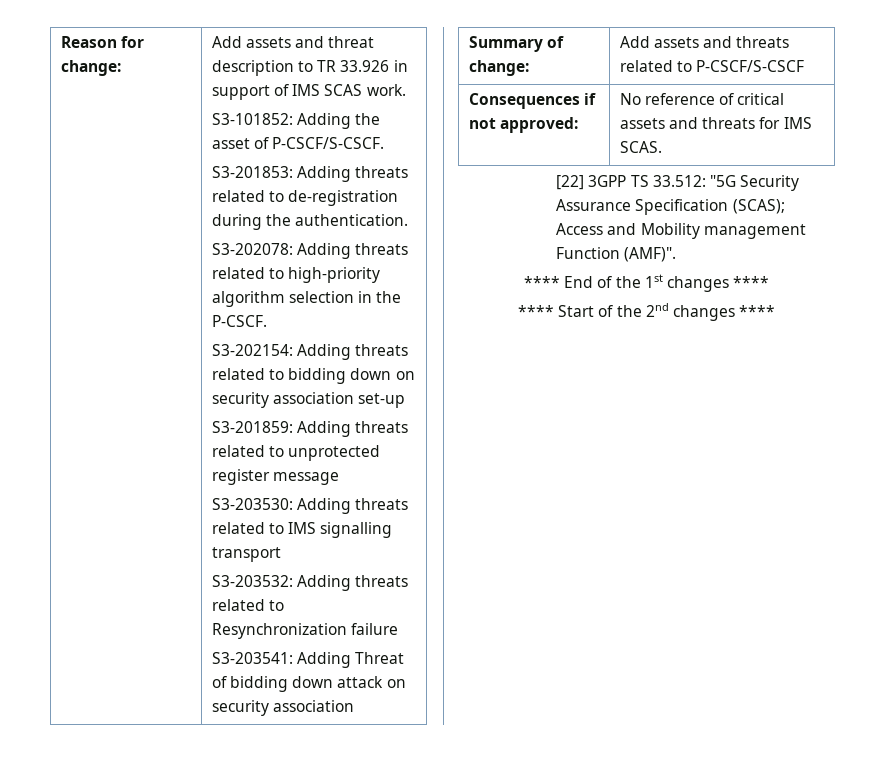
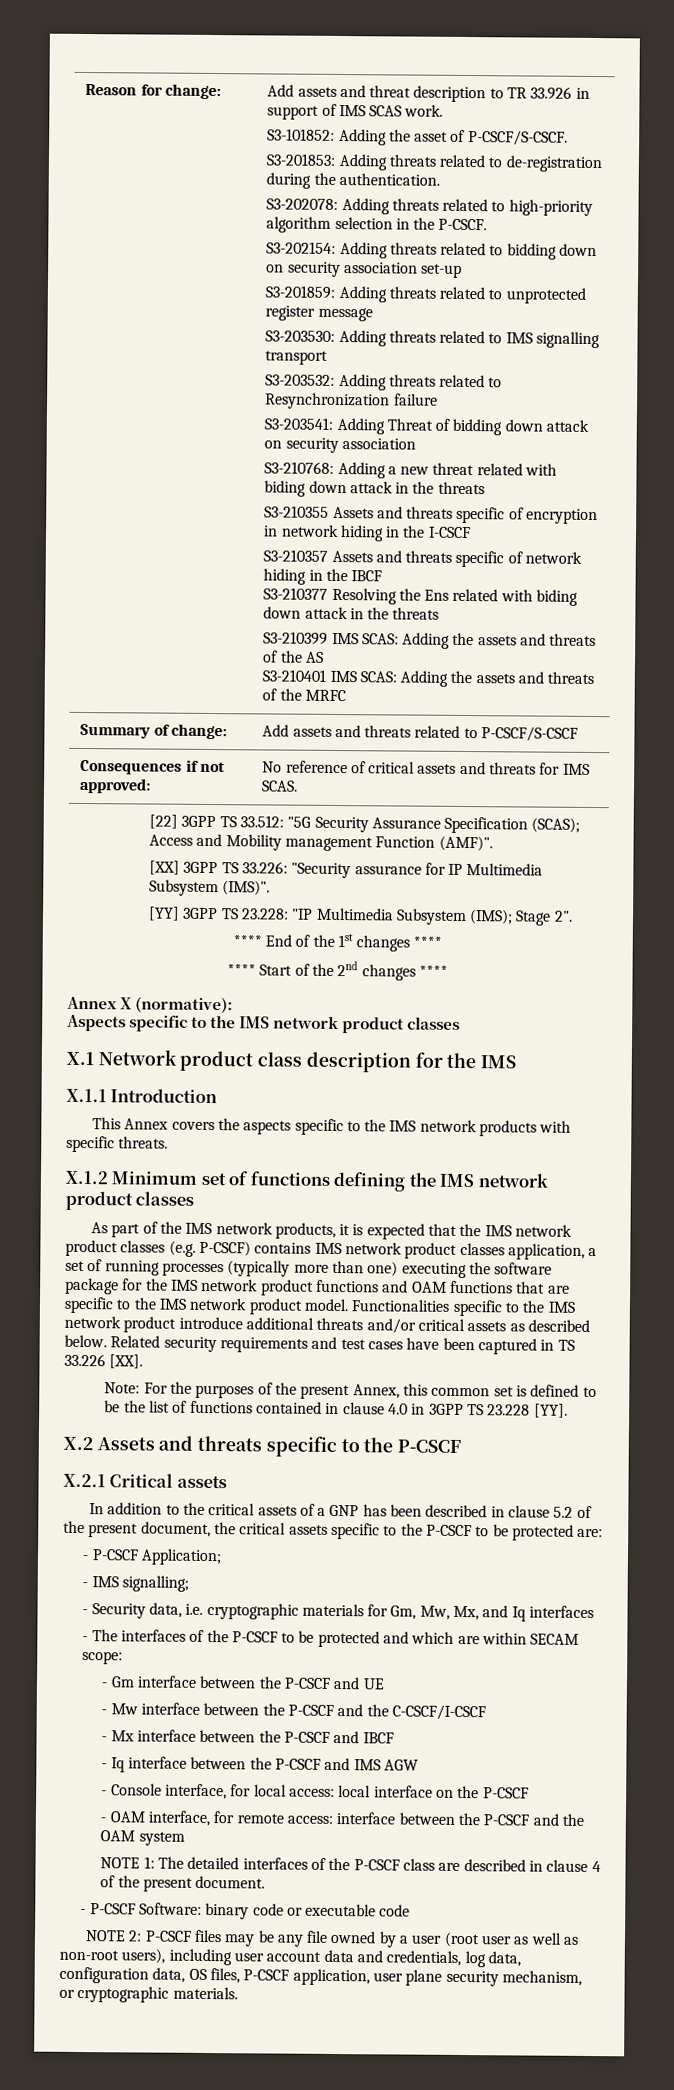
+ S3-210768: Adding a new threat related with biding down attack in the threats
+ S3-210355 Assets and threats specific of encryption in network hiding in the I-CSCF
+ S3-210357 Assets and threats specific of network hiding in the IBCF
+ S3-210377 Resolving the Ens related with biding down attack in the threats
+ S3-210399 IMS SCAS: Adding the assets and threats of the AS
+ S3-210401 IMS SCAS: Adding the assets and threats of the MRFC
+ [XX] 3GPP TS 33.226: "Security assurance for IP Multimedia Subsystem (IMS)".
+ [YY] 3GPP TS 23.228: "IP Multimedia Subsystem (IMS); Stage 2".
+ Annex X (normative):
+ Aspects specific to the IMS network product classes
+ X.1 Network product class description for the IMS
+ X.1.1 Introduction
+ This Annex covers the aspects specific to the IMS network products with specific threats.
+ X.1.2 Minimum set of functions defining the IMS network product classes
+ As part of the IMS network products, it is expected that the IMS network product classes (e.g. P-CSCF) contains IMS network product classes application, a set of running processes (typically more than one) executing the software package for the IMS network product functions and OAM functions that are specific to the IMS network product model. Functionalities specific to the IMS network product introduce additional threats and/or critical assets as described below. Related security requirements and test cases have been captured in TS 33.226 [XX].
+ Note: For the purposes of the present Annex, this common set is defined to be the list of functions contained in clause 4.0 in 3GPP TS 23.228 [YY].
+ X.2 Assets and threats specific to the P-CSCF
+ X.2.1 Critical assets
+ In addition to the critical assets of a GNP has been described in clause 5.2 of the present document, the critical assets specific to the P-CSCF to be protected are:
+ - P-CSCF Application;
+ - IMS signalling;
+ - Security data, i.e. cryptographic materials for Gm, Mw, Mx, and Iq interfaces
+ - The interfaces of the P-CSCF to be protected and which are within SECAM scope:
+ - Gm interface between the P-CSCF and UE
+ - Mw interface between the P-CSCF and the C-CSCF/I-CSCF
+ - Mx interface between the P-CSCF and IBCF
+ - Iq interface between the P-CSCF and IMS AGW
+ - Console interface, for local access: local interface on the P-CSCF
+ - OAM interface, for remote access: interface between the P-CSCF and the OAM system
+ NOTE 1: The detailed interfaces of the P-CSCF class are described in clause 4 of the present document.
+ - P-CSCF Software: binary code or executable code
+ NOTE 2: P-CSCF files may be any file owned by a user (root user as well as non-root users), including user account data and credentials, log data, configuration data, OS files, P-CSCF application, user plane security mechanism, or cryptographic materials.

